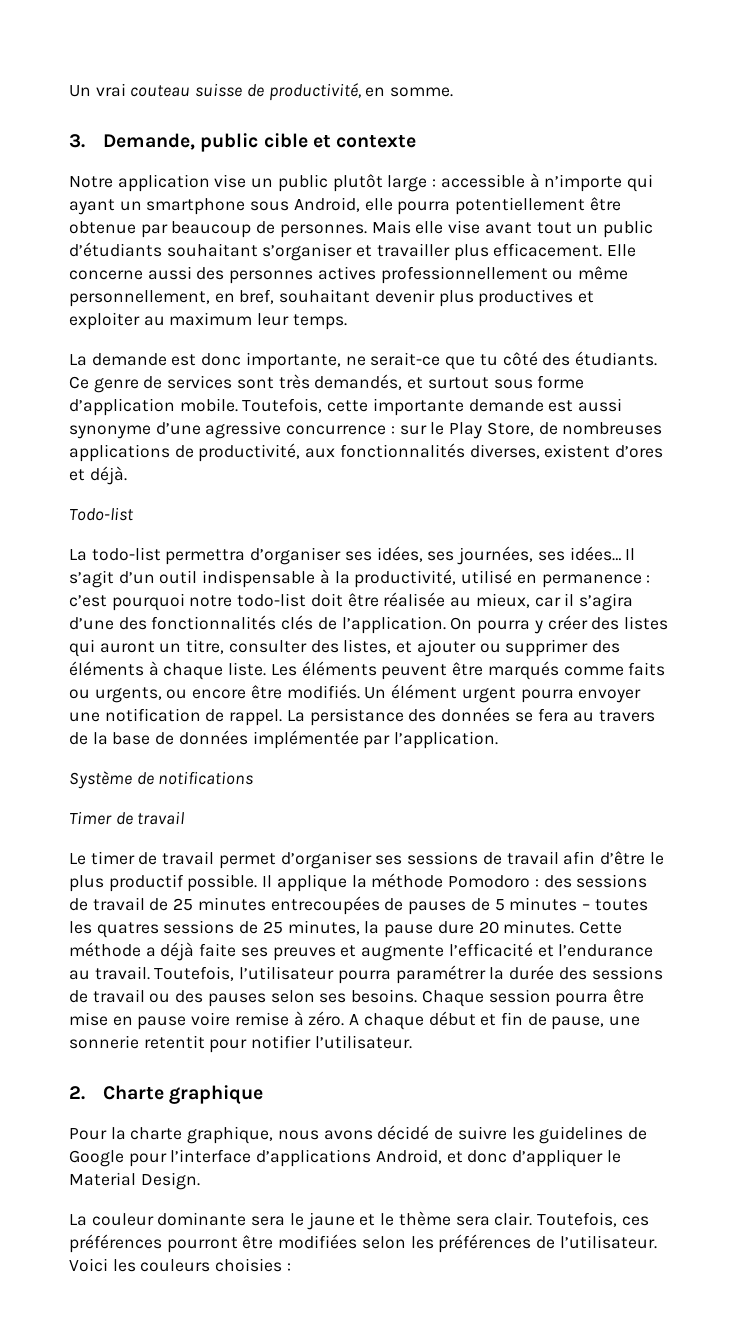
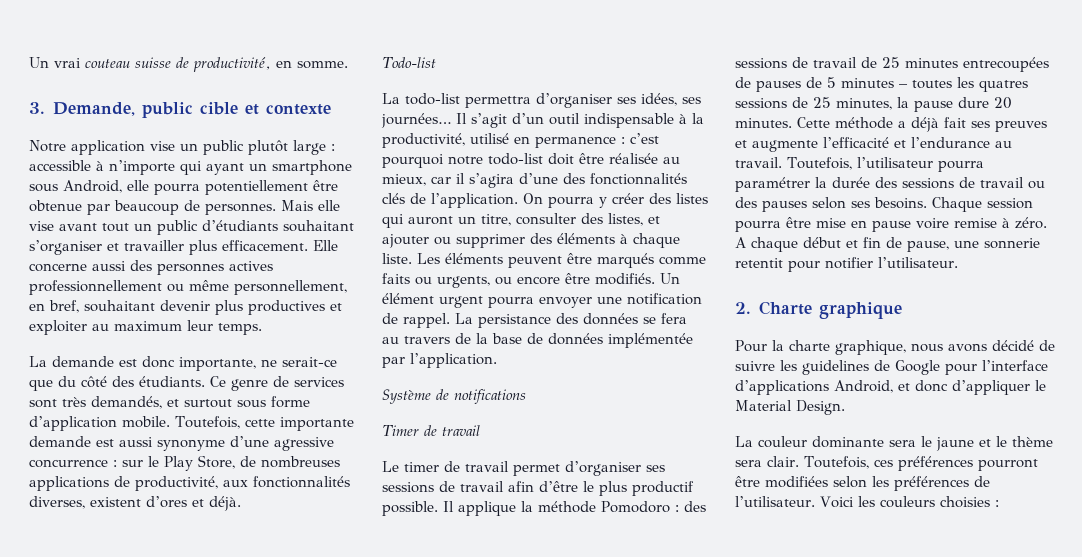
- La demande est donc importante, ne serait-ce que tu côté des étudiants.
+ La demande est donc importante, ne serait-ce que du côté des étudiants.
- La todo-list permettra d’organiser ses idées, ses journées, ses idées…
+ La todo-list permettra d’organiser ses idées, ses journées…
- Cette méthode a déjà faite ses preuves et augmente l’efficacité et l’endurance au travail.
+ Cette méthode a déjà fait ses preuves et augmente l’efficacité et l’endurance au travail.

